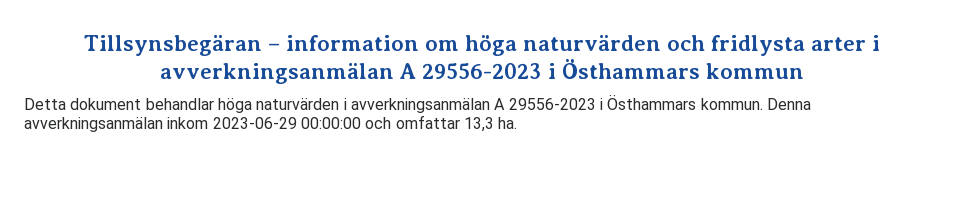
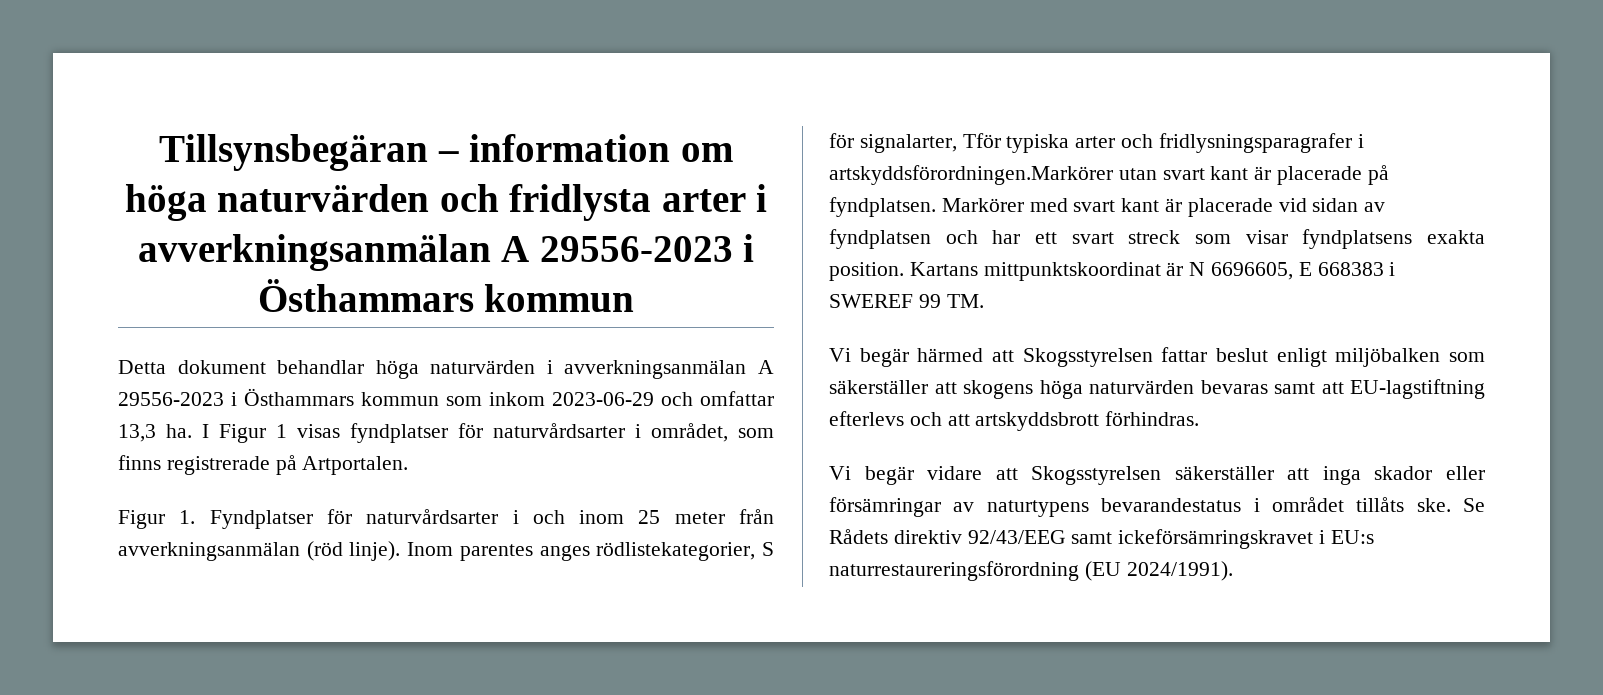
- Detta dokument behandlar höga naturvärden i avverkningsanmälan A 29556-2023 i Östhammars kommun. Denna avverkningsanmälan inkom 2023-06-29 00:00:00 och omfattar 13,3 ha.
+ Detta dokument behandlar höga naturvärden i avverkningsanmälan A 29556-2023 i Östhammars kommun som inkom 2023-06-29 och omfattar 13,3 ha.
+ I Figur 1 visas fyndplatser för naturvårdsarter i området, som finns registrerade på Artportalen.
+ Figur 1. Fyndplatser för naturvårdsarter i och inom 25 meter från avverkningsanmälan (röd linje). Inom parentes anges rödlistekategorier, S för signalarter, Tför typiska arter och fridlysningsparagrafer i artskyddsförordningen.Markörer utan svart kant är placerade på fyndplatsen. Markörer med svart kant är placerade vid sidan av fyndplatsen och har ett svart streck som visar fyndplatsens exakta position. Kartans mittpunktskoordinat är N 6696605, E 668383 i SWEREF 99 TM.
+ Vi begär härmed att Skogsstyrelsen fattar beslut enligt miljöbalken som säkerställer att skogens höga naturvärden bevaras samt att EU-lagstiftning efterlevs och att artskyddsbrott förhindras.
+ Vi begär vidare att Skogsstyrelsen säkerställer att inga skador eller försämringar av naturtypens bevarandestatus i området tillåts ske. Se Rådets direktiv 92/43/EEG samt ickeförsämringskravet i EU:s naturrestaureringsförordning (EU 2024/1991).

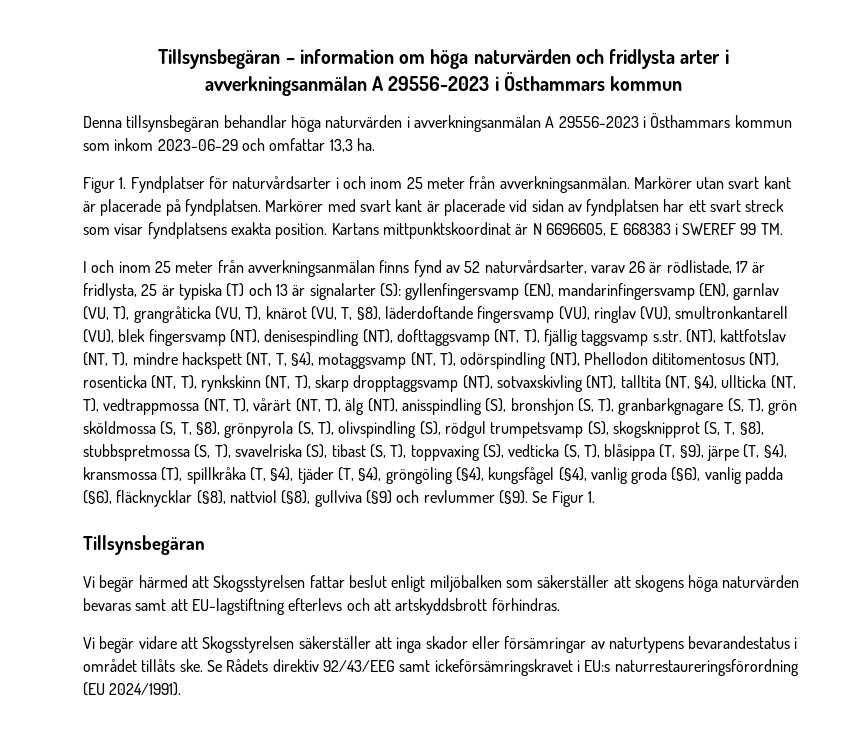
- Detta dokument behandlar höga naturvärden i avverkningsanmälan A 29556-2023 i Östhammars kommun som inkom 2023-06-29 och omfattar 13,3 ha. I Figur 1 visas fyndplatser för naturvårdsarter i området, som finns registrerade på Artportalen.
+ Denna tillsynsbegäran behandlar höga naturvärden i avverkningsanmälan A 29556-2023 i Östhammars kommun som inkom 2023-06-29 och omfattar 13,3 ha.
- Figur 1. Fyndplatser för naturvårdsarter i och inom 25 meter från avverkningsanmälan (röd linje). Inom parentes anges rödlistekategorier, S för signalarter, Tför typiska arter och fridlysningsparagrafer i artskyddsförordningen.Markörer utan svart kant är placerade på fyndplatsen.
+ Figur 1. Fyndplatser för naturvårdsarter i och inom 25 meter från avverkningsanmälan. Markörer utan svart kant är placerade på fyndplatsen.
- Markörer med svart kant är placerade vid sidan av fyndplatsen och har ett svart streck som visar fyndplatsens exakta position.
+ Markörer med svart kant är placerade vid sidan av fyndplatsen har ett svart streck som visar fyndplatsens exakta position.
+ I och inom 25 meter från avverkningsanmälan finns fynd av 52 naturvårdsarter, varav 26 är rödlistade, 17 är fridlysta, 25 är typiska (T) och 13 är signalarter (S): gyllenfingersvamp (EN), mandarinfingersvamp (EN), garnlav (VU, T), grangråticka (VU, T), knärot (VU, T, §8), läderdoftande fingersvamp (VU), ringlav (VU), smultronkantarell (VU), blek fingersvamp (NT), denisespindling (NT), dofttaggsvamp (NT, T), fjällig taggsvamp s.str. (NT), kattfotslav (NT, T), mindre hackspett (NT, T, §4), motaggsvamp (NT, T), odörspindling (NT), Phellodon dititomentosus (NT), rosenticka (NT, T), rynkskinn (NT, T), skarp dropptaggsvamp (NT), sotvaxskivling (NT), talltita (NT, §4), ullticka (NT, T), vedtrappmossa (NT, T), vårärt (NT, T), älg (NT), anisspindling (S), bronshjon (S, T), granbarkgnagare (S, T), grön sköldmossa (S, T, §8), grönpyrola (S, T), olivspindling (S), rödgul trumpetsvamp (S), skogsknipprot (S, T, §8), stubbspretmossa (S, T), svavelriska (S), tibast (S, T), toppvaxing (S), vedticka (S, T), blåsippa (T, §9), järpe (T, §4), kransmossa (T), spillkråka (T, §4), tjäder (T, §4), gröngöling (§4), kungsfågel (§4), vanlig groda (§6), vanlig padda (§6), fläcknycklar (§8), nattviol (§8), gullviva (§9) och revlummer (§9). Se Figur 1.
+ Tillsynsbegäran

